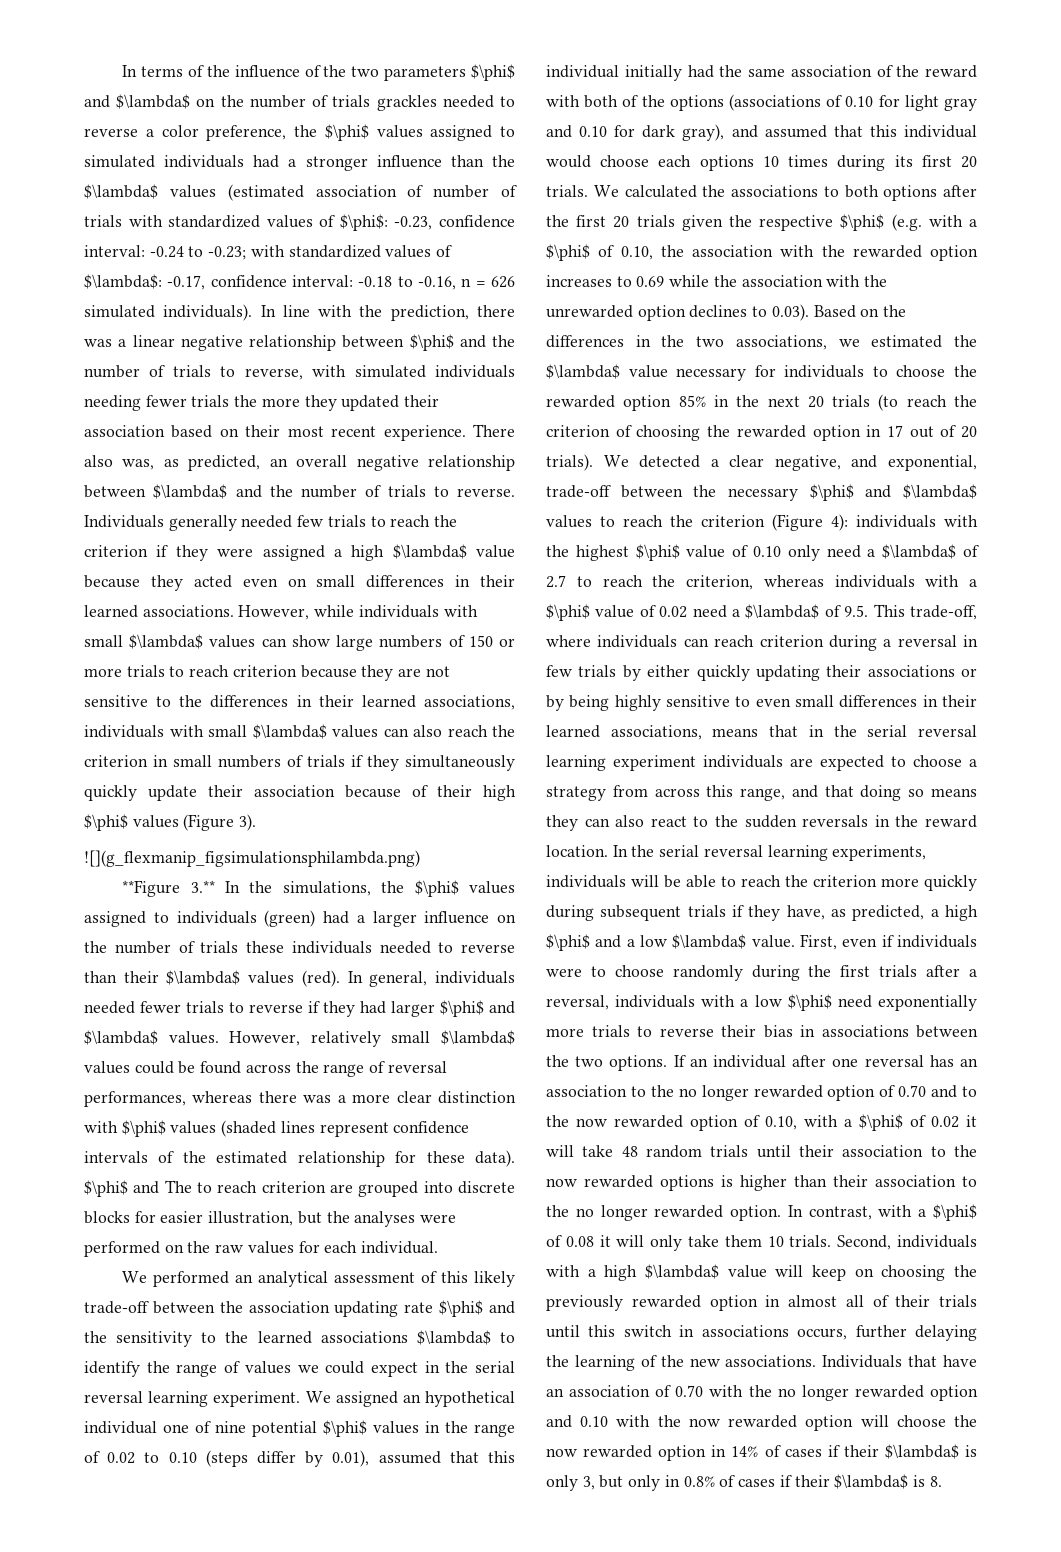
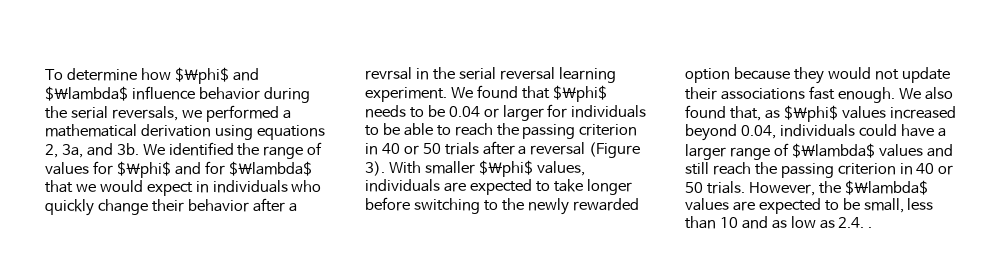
- In terms of the influence of the two parameters $\phi$ and $\lambda$ on the number of trials grackles needed to reverse a color preference, the $\phi$ values assigned to simulated individuals had a stronger influence than the $\lambda$ values (estimated association of number of trials with standardized values of $\phi$: -0.23, confidence interval: -0.24 to -0.23; with standardized values of $\lambda$: -0.17, confidence interval: -0.18 to -0.16, n = 626 simulated individuals). In line with the prediction, there was a linear negative relationship between $\phi$ and the number of trials to reverse, with simulated individuals needing fewer trials the more they updated their association based on their most recent experience. There also was, as predicted, an overall negative relationship between $\lambda$ and the number of trials to reverse. Individuals generally needed few trials to reach the criterion if they were assigned a high $\lambda$ value because they acted even on small differences in their learned associations. However, while individuals with small $\lambda$ values can show large numbers of 150 or more trials to reach criterion because they are not sensitive to the differences in their learned associations, individuals with small $\lambda$ values can also reach the criterion in small numbers of trials if they simultaneously quickly update their association because of their high $\phi$ values (Figure 3).
- ![](g_flexmanip_figsimulationsphilambda.png)
- **Figure 3.** In the simulations, the $\phi$ values assigned to individuals (green) had a larger influence on the number of trials these individuals needed to reverse than their $\lambda$ values (red). In general, individuals needed fewer trials to reverse if they had larger $\phi$ and $\lambda$ values. However, relatively small $\lambda$ values could be found across the range of reversal performances, whereas there was a more clear distinction with $\phi$ values (shaded lines represent confidence intervals of the estimated relationship for these data). $\phi$ and The to reach criterion are grouped into discrete blocks for easier illustration, but the analyses were performed on the raw values for each individual.
- We performed an analytical assessment of this likely trade-off between the association updating rate $\phi$ and the sensitivity to the learned associations $\lambda$ to identify the range of values we could expect in the serial reversal learning experiment.
+ To determine how $\phi$ and $\lambda$ influence behavior during the serial reversals, we performed a mathematical derivation using equations 2, 3a, and 3b. We identified the range of values for $\phi$ and for $\lambda$ that we would expect in individuals who quickly change their behavior after a revrsal in the serial reversal learning experiment.
- We assigned an hypothetical individual one of nine potential $\phi$ values in the range of 0.02 to 0.10 (steps differ by 0.01), assumed that this individual initially had the same association of the reward with both of the options (associations of 0.10 for light gray and 0.10 for dark gray), and assumed that this individual would choose each options 10 times during its first 20 trials. We calculated the associations to both options after the first 20 trials given the respective $\phi$ (e.g. with a $\phi$ of 0.10, the association with the rewarded option increases to 0.69 while the association with the unrewarded option declines to 0.03). Based on the differences in the two associations, we estimated the $\lambda$ value necessary for individuals to choose the rewarded option 85% in the next 20 trials (to reach the criterion of choosing the rewarded option in 17 out of 20 trials). We detected a clear negative, and exponential, trade-off between the necessary $\phi$ and $\lambda$ values to reach the criterion (Figure 4): individuals with the highest $\phi$ value of 0.10 only need a $\lambda$ of 2.7 to reach the criterion, whereas individuals with a $\phi$ value of 0.02 need a $\lambda$ of 9.5. This trade-off, where individuals can reach criterion during a reversal in few trials by either quickly updating their associations or by being highly sensitive to even small differences in their learned associations, means that in the serial reversal learning experiment individuals are expected to choose a strategy from across this range, and that doing so means they can also react to the sudden reversals in the reward location. In the serial reversal learning experiments, individuals will be able to reach the criterion more quickly during subsequent trials if they have, as predicted, a high $\phi$ and a low $\lambda$ value. First, even if individuals were to choose randomly during the first trials after a reversal, individuals with a low $\phi$ need exponentially more trials to reverse their bias in associations between the two options. If an individual after one reversal has an association to the no longer rewarded option of 0.70 and to the now rewarded option of 0.10, with a $\phi$ of 0.02 it will take 48 random trials until their association to the now rewarded options is higher than their association to the no longer rewarded option. In contrast, with a $\phi$ of 0.08 it will only take them 10 trials. Second, individuals with a high $\lambda$ value will keep on choosing the previously rewarded option in almost all of their trials until this switch in associations occurs, further delaying the learning of the new associations. Individuals that have an association of 0.70 with the no longer rewarded option and 0.10 with the now rewarded option will choose the now rewarded option in 14% of cases if their $\lambda$ is only 3, but only in 0.8% of cases if their $\lambda$ is 8.
+ We found that $\phi$ needs to be 0.04 or larger for individuals to be able to reach the passing criterion in 40 or 50 trials after a reversal (Figure 3). With smaller $\phi$ values, individuals are expected to take longer before switching to the newly rewarded option because they would not update their associations fast enough. We also found that, as $\phi$ values increased beyond 0.04, individuals could have a larger range of $\lambda$ values and still reach the passing criterion in 40 or 50 trials. However, the $\lambda$ values are expected to be small, less than 10 and as low as 2.4. .

